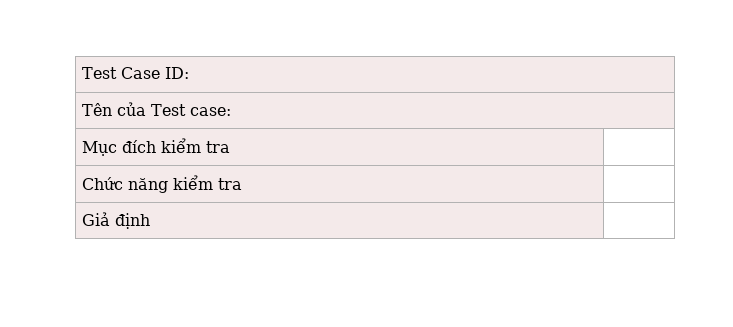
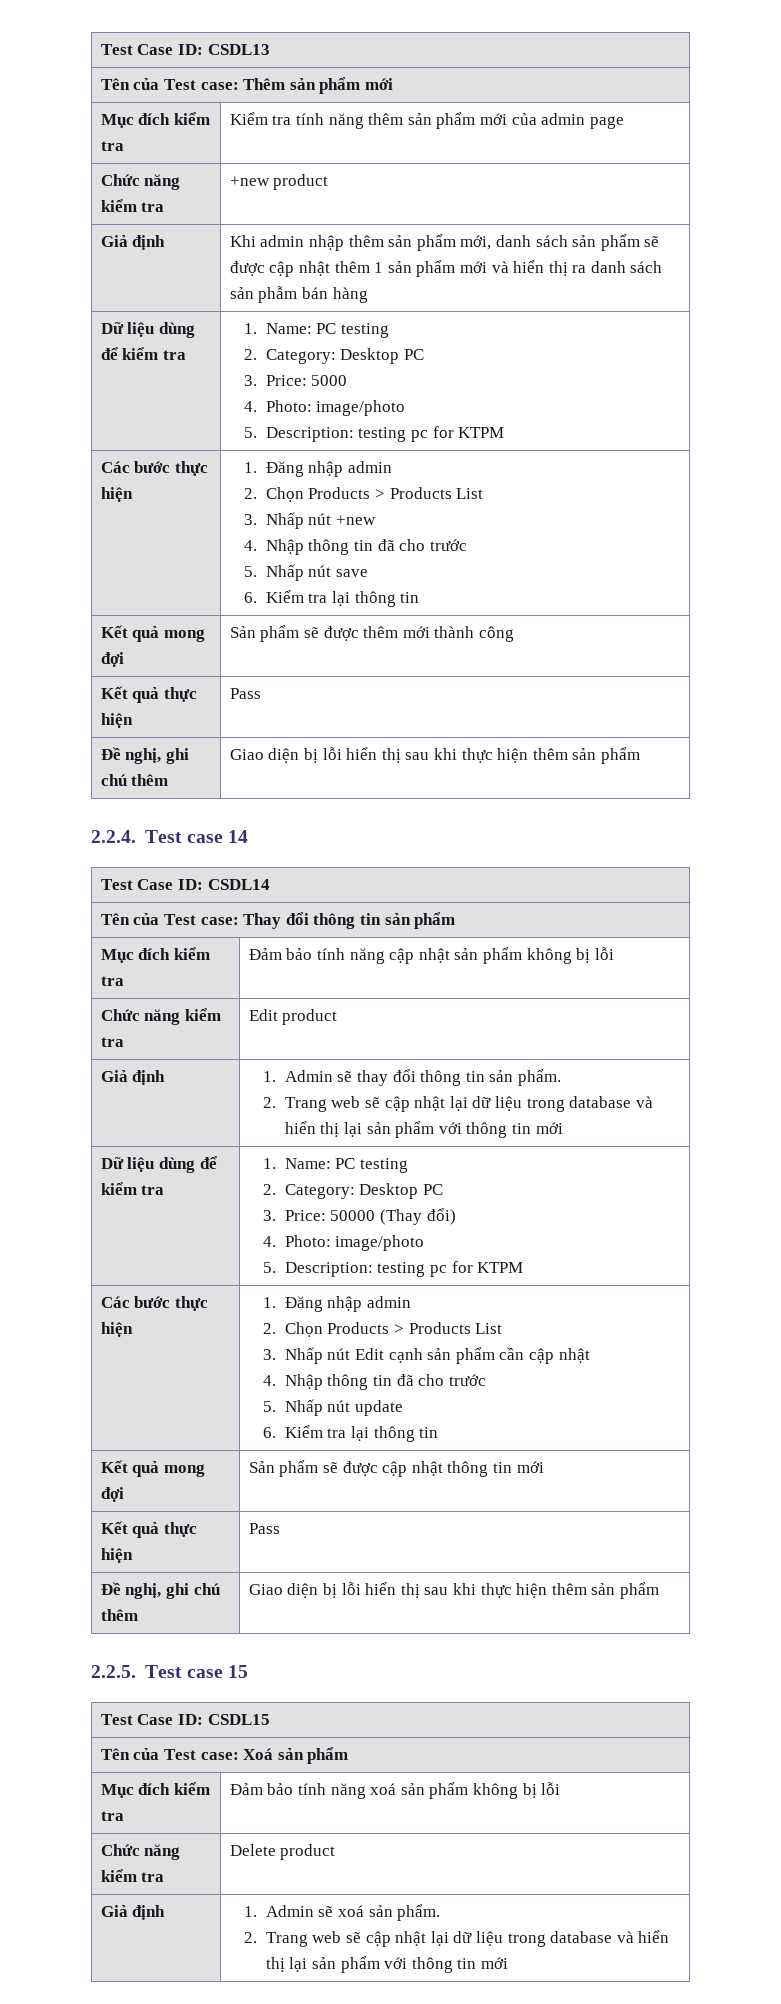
- Test Case ID:
- Tên của Test case:
- Mục đích kiểm tra |
- Chức năng kiểm tra |
- Giả định |
+ Test Case ID: CSDL13
+ Tên của Test case: Thêm sản phẩm mới
+ Mục đích kiểm tra | Kiểm tra tính năng thêm sản phẩm mới của admin page
+ Chức năng kiểm tra | +new product
+ Giả định | Khi admin nhập thêm sản phẩm mới, danh sách sản phẩm sẽ được cập nhật thêm 1 sản phẩm mới và hiển thị ra danh sách sản phẫm bán hàng
+ Dữ liệu dùng để kiểm tra | 1. Name: PC testing
+ 2. Category: Desktop PC
+ 3. Price: 5000
+ 4. Photo: image/photo
+ 5. Description: testing pc for KTPM
+ Các bước thực hiện | 1. Đăng nhập admin
+ 2. Chọn Products > Products List
+ 3. Nhấp nút +new
+ 4. Nhập thông tin đã cho trước
+ 5. Nhấp nút save
+ 6. Kiểm tra lại thông tin
+ Kết quả mong đợi | Sản phẩm sẽ được thêm mới thành công
+ Kết quả thực hiện | Pass
+ Đề nghị, ghi chú thêm | Giao diện bị lỗi hiển thị sau khi thực hiện thêm sản phẩm
+ 2.2.4. Test case 14
+ Test Case ID: CSDL14
+ Tên của Test case: Thay đổi thông tin sản phẩm
+ Mục đích kiểm tra | Đảm bảo tính năng cập nhật sản phẩm không bị lỗi
+ Chức năng kiểm tra | Edit product
+ Giả định | 1. Admin sẽ thay đổi thông tin sản phẩm.
+ 2. Trang web sẽ cập nhật lại dữ liệu trong database và hiển thị lại sản phẩm với thông tin mới
+ Dữ liệu dùng để kiểm tra | 1. Name: PC testing
+ 2. Category: Desktop PC
+ 3. Price: 50000 (Thay đổi)
+ 4. Photo: image/photo
+ 5. Description: testing pc for KTPM
+ Các bước thực hiện | 1. Đăng nhập admin
+ 2. Chọn Products > Products List
+ 3. Nhấp nút Edit cạnh sản phẩm cần cập nhật
+ 4. Nhập thông tin đã cho trước
+ 5. Nhấp nút update
+ 6. Kiểm tra lại thông tin
+ Kết quả mong đợi | Sản phẩm sẽ được cập nhật thông tin mới
+ Kết quả thực hiện | Pass
+ Đề nghị, ghi chú thêm | Giao diện bị lỗi hiển thị sau khi thực hiện thêm sản phẩm
+ 2.2.5. Test case 15
+ Test Case ID: CSDL15
+ Tên của Test case: Xoá sản phẩm
+ Mục đích kiểm tra | Đảm bảo tính năng xoá sản phẩm không bị lỗi
+ Chức năng kiểm tra | Delete product
+ Giả định | 1. Admin sẽ xoá sản phẩm.
+ 2. Trang web sẽ cập nhật lại dữ liệu trong database và hiển thị lại sản phẩm với thông tin mới

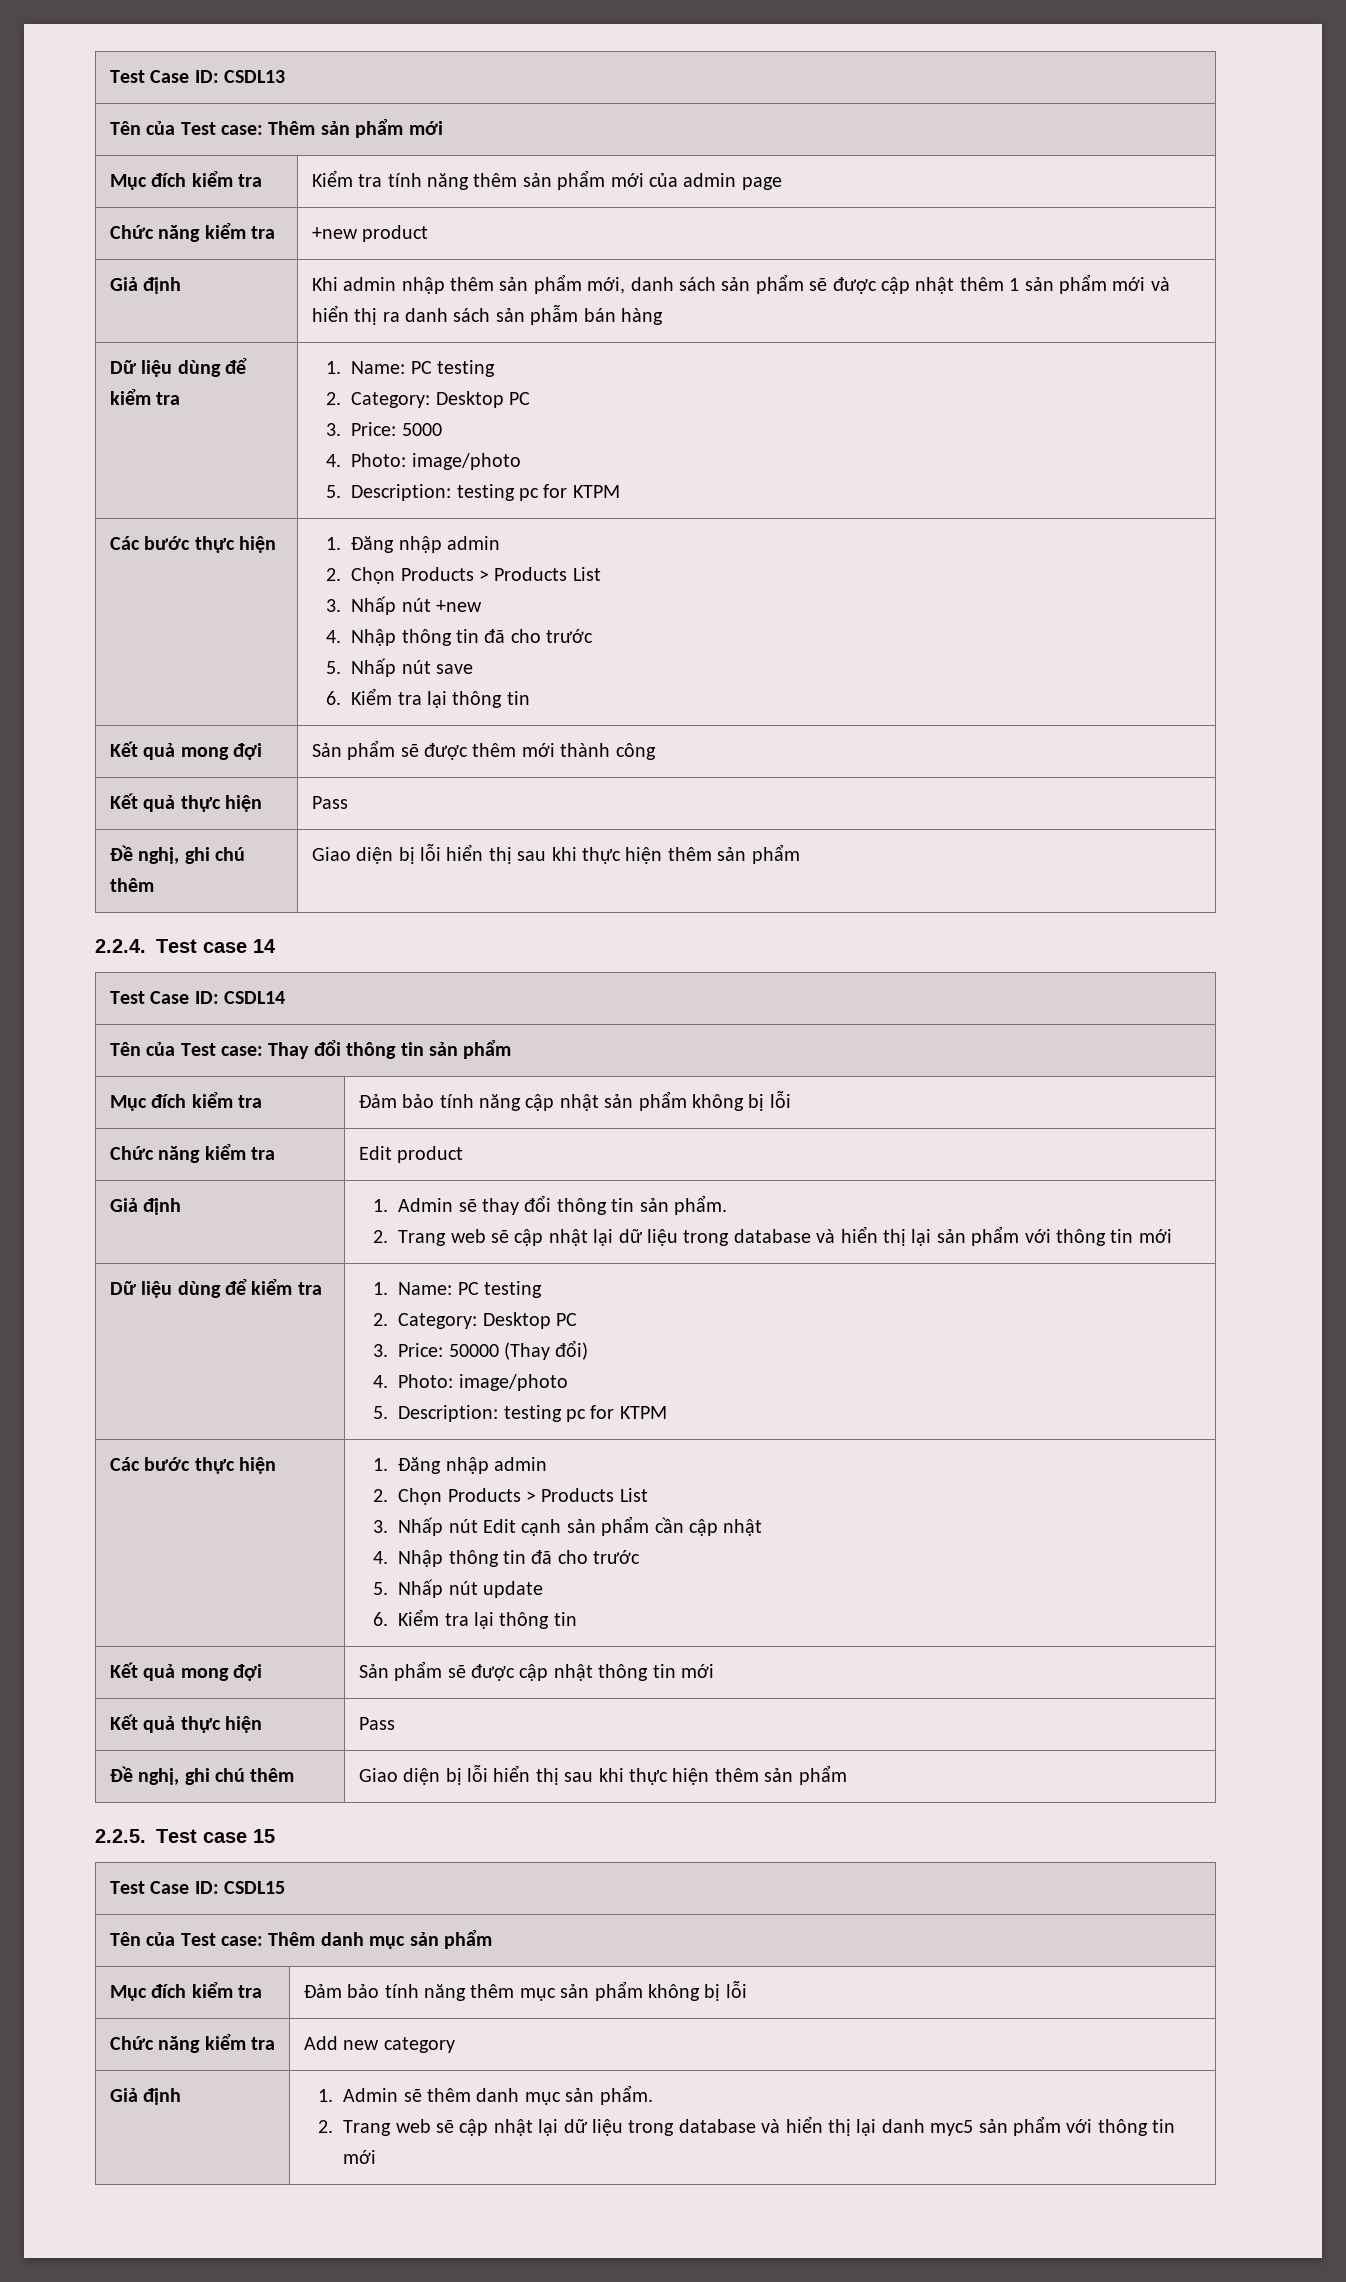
- Tên của Test case: Xoá sản phẩm
+ Tên của Test case: Thêm danh mục sản phẩm
- Mục đích kiểm tra | Đảm bảo tính năng xoá sản phẩm không bị lỗi
- Chức năng kiểm tra | Delete product
- Giả định | 1. Admin sẽ xoá sản phẩm.
- 2. Trang web sẽ cập nhật lại dữ liệu trong database và hiển thị lại sản phẩm với thông tin mới
+ Mục đích kiểm tra | Đảm bảo tính năng thêm mục sản phẩm không bị lỗi
+ Chức năng kiểm tra | Add new category
+ Giả định | 1. Admin sẽ thêm danh mục sản phẩm.
+ 2. Trang web sẽ cập nhật lại dữ liệu trong database và hiển thị lại danh myc5 sản phẩm với thông tin mới

